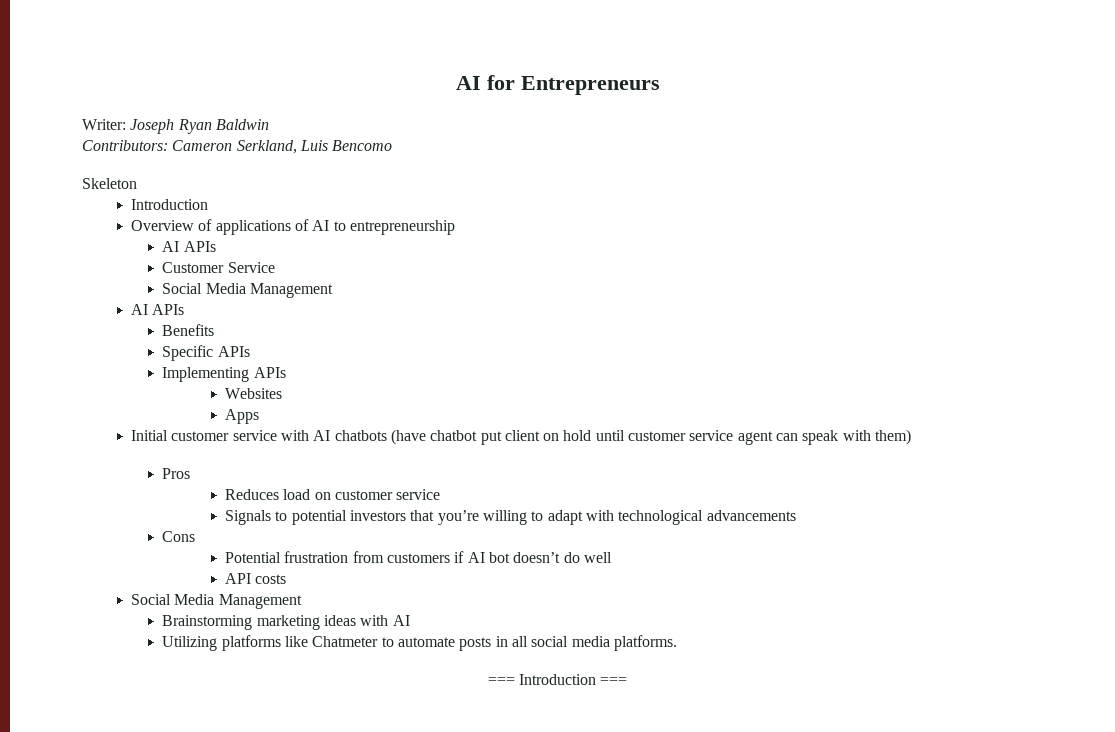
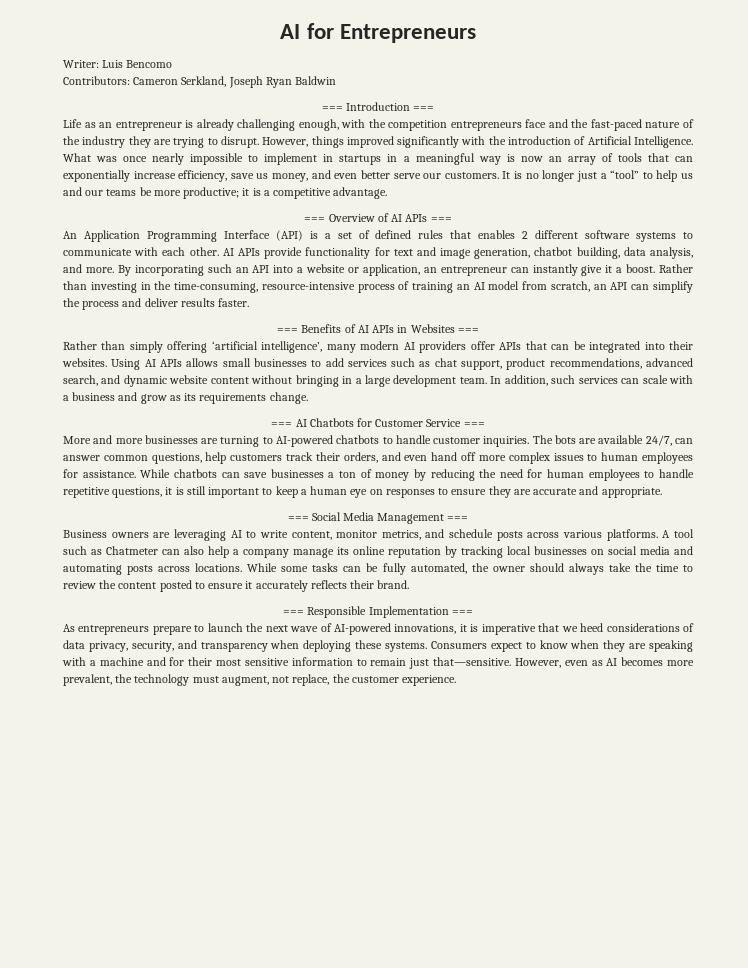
- Writer: Joseph Ryan Baldwin
- Contributors: Cameron Serkland, Luis Bencomo
- Skeleton
- Introduction
- Overview of applications of AI to entrepreneurship
- AI APIs
- Customer Service
- Social Media Management
- AI APIs
- Benefits
- Specific APIs
- Implementing APIs
- Websites
- Apps
- Initial customer service with AI chatbots (have chatbot put client on hold until customer service agent can speak with them)
- Pros
- Reduces load on customer service
- Signals to potential investors that you’re willing to adapt with technological advancements
- Cons
- Potential frustration from customers if AI bot doesn’t do well
- API costs
- Social Media Management
- Brainstorming marketing ideas with AI
- Utilizing platforms like Chatmeter to automate posts in all social media platforms.
+ Writer: Luis Bencomo
+ Contributors: Cameron Serkland, Joseph Ryan Baldwin
  === Introduction ===
+ Life as an entrepreneur is already challenging enough, with the competition entrepreneurs face and the fast-paced nature of the industry they are trying to disrupt. However, things improved significantly with the introduction of Artificial Intelligence. What was once nearly impossible to implement in startups in a meaningful way is now an array of tools that can exponentially increase efficiency, save us money, and even better serve our customers. It is no longer just a “tool” to help us and our teams be more productive; it is a competitive advantage.
+ === Overview of AI APIs ===
+ An Application Programming Interface (API) is a set of defined rules that enables 2 different software systems to communicate with each other. AI APIs provide functionality for text and image generation, chatbot building, data analysis, and more. By incorporating such an API into a website or application, an entrepreneur can instantly give it a boost. Rather than investing in the time-consuming, resource-intensive process of training an AI model from scratch, an API can simplify the process and deliver results faster.
+ === Benefits of AI APIs in Websites ===
+ Rather than simply offering ‘artificial intelligence’, many modern AI providers offer APIs that can be integrated into their websites. Using AI APIs allows small businesses to add services such as chat support, product recommendations, advanced search, and dynamic website content without bringing in a large development team. In addition, such services can scale with a business and grow as its requirements change.
+ === AI Chatbots for Customer Service ===
+ More and more businesses are turning to AI-powered chatbots to handle customer inquiries. The bots are available 24/7, can answer common questions, help customers track their orders, and even hand off more complex issues to human employees for assistance. While chatbots can save businesses a ton of money by reducing the need for human employees to handle repetitive questions, it is still important to keep a human eye on responses to ensure they are accurate and appropriate.
+ === Social Media Management ===
+ Business owners are leveraging AI to write content, monitor metrics, and schedule posts across various platforms. A tool such as Chatmeter can also help a company manage its online reputation by tracking local businesses on social media and automating posts across locations. While some tasks can be fully automated, the owner should always take the time to review the content posted to ensure it accurately reflects their brand.
+ === Responsible Implementation ===
+ As entrepreneurs prepare to launch the next wave of AI-powered innovations, it is imperative that we heed considerations of data privacy, security, and transparency when deploying these systems. Consumers expect to know when they are speaking with a machine and for their most sensitive information to remain just that—sensitive. However, even as AI becomes more prevalent, the technology must augment, not replace, the customer experience.

